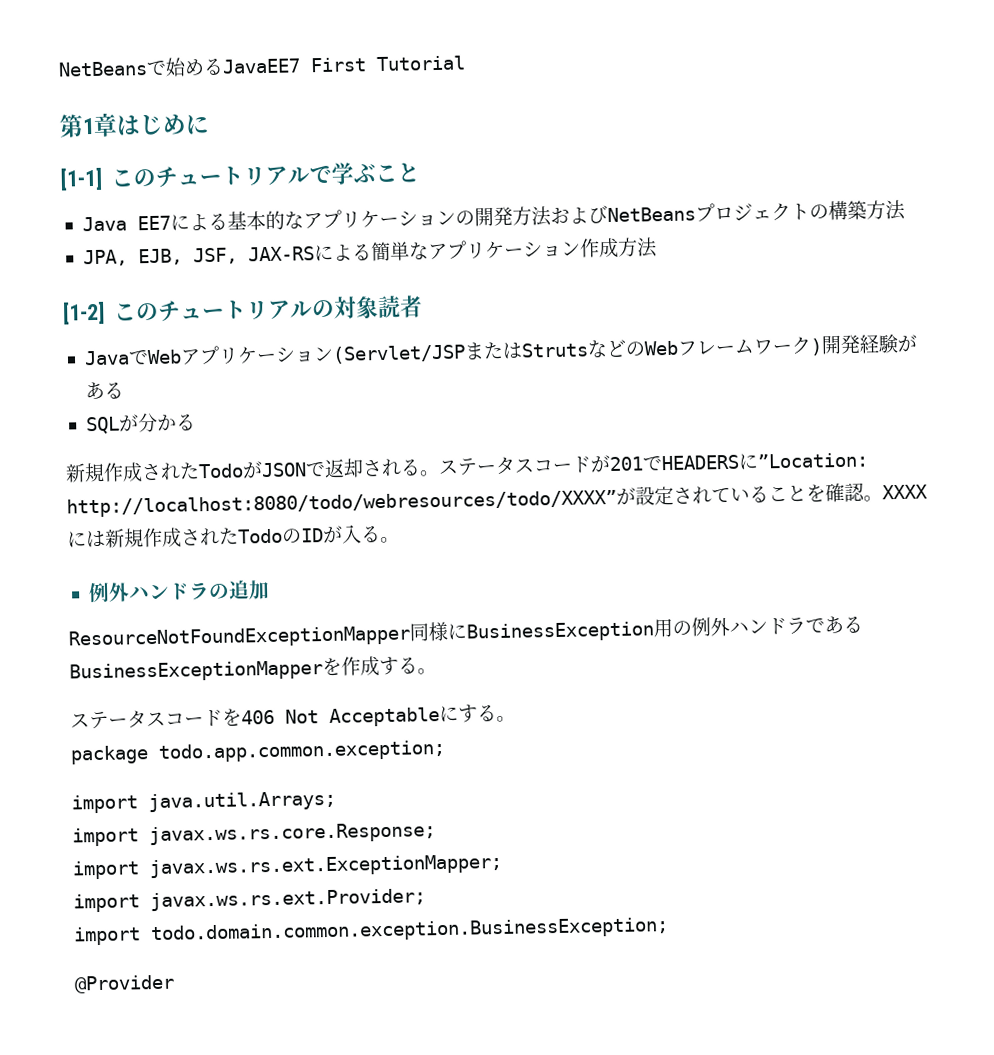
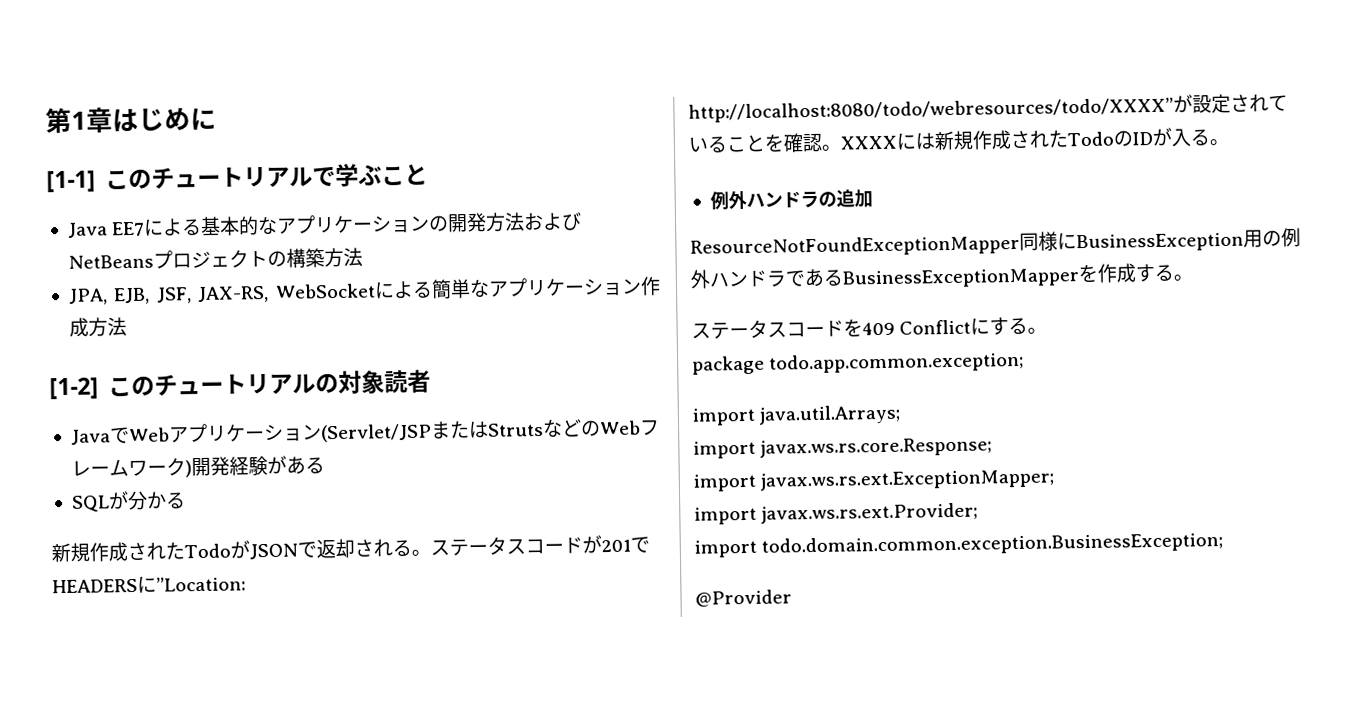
- NetBeansで始めるJavaEE7 First Tutorial
- JPA, EJB, JSF, JAX-RSによる簡単なアプリケーション作成方法
+ JPA, EJB, JSF, JAX-RS, WebSocketによる簡単なアプリケーション作成方法
- ステータスコードを406 Not Acceptableにする。
+ ステータスコードを409 Conflictにする。

